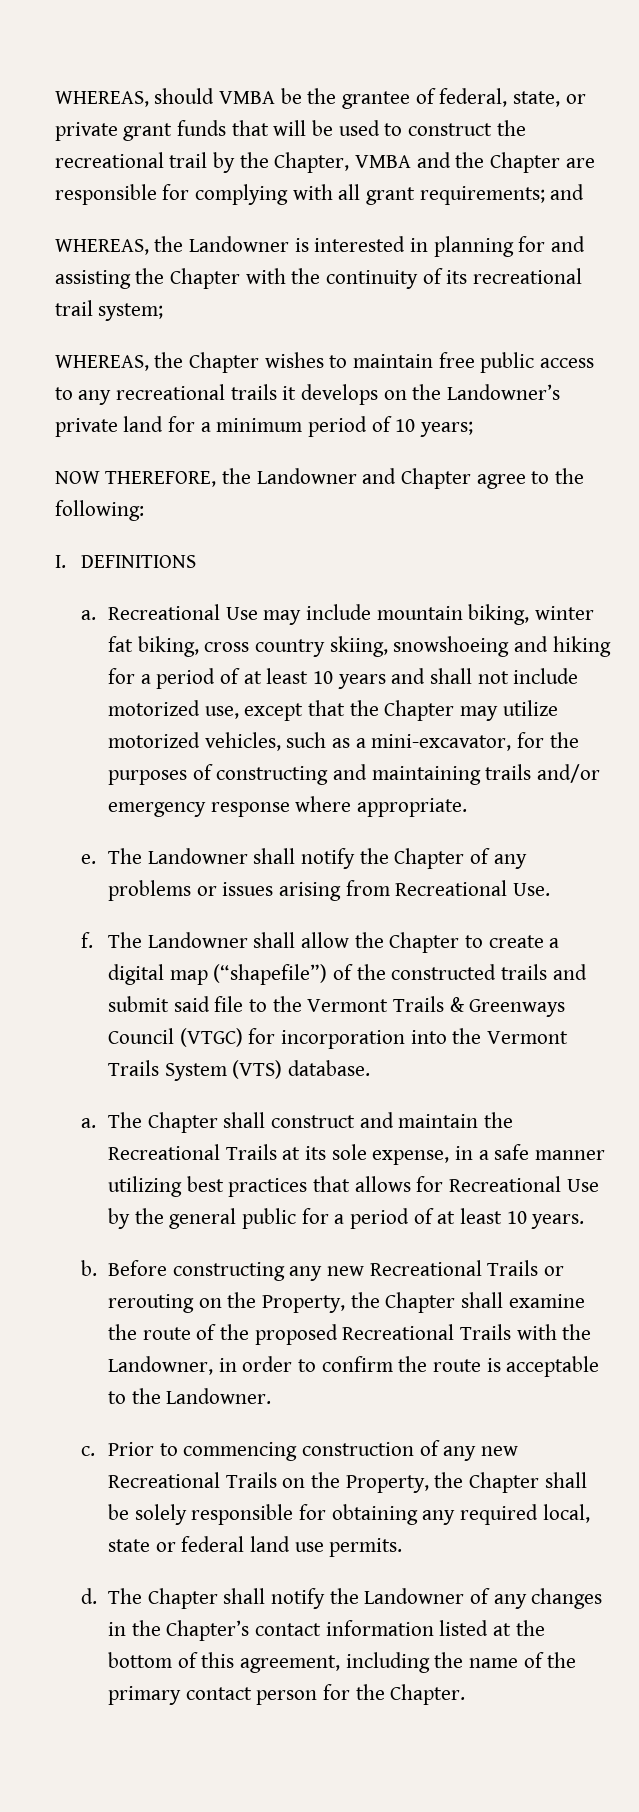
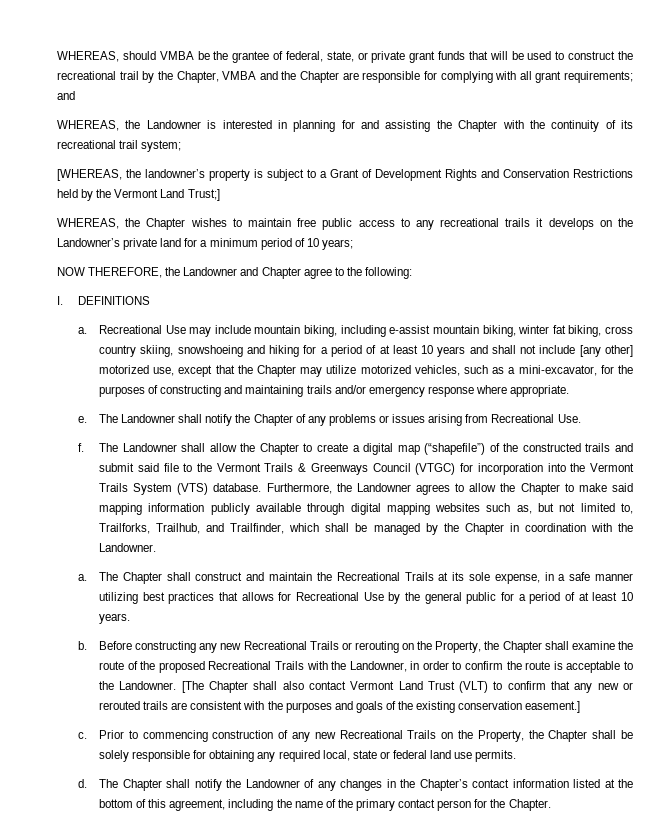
+ [WHEREAS, the landowner’s property is subject to a Grant of Development Rights and Conservation Restrictions held by the Vermont Land Trust;]
- Recreational Use may include mountain biking, winter fat biking, cross country skiing, snowshoeing and hiking for a period of at least 10 years and shall not include motorized use, except that the Chapter may utilize motorized vehicles, such as a mini-excavator, for the purposes of constructing and maintaining trails and/or emergency response where appropriate.
+ Recreational Use may include mountain biking, including e-assist mountain biking, winter fat biking, cross country skiing, snowshoeing and hiking for a period of at least 10 years and shall not include [any other] motorized use, except that the Chapter may utilize motorized vehicles, such as a mini-excavator, for the purposes of constructing and maintaining trails and/or emergency response where appropriate.
+ Furthermore, the Landowner agrees to allow the Chapter to make said mapping information publicly available through digital mapping websites such as, but not limited to, Trailforks, Trailhub, and Trailfinder, which shall be managed by the Chapter in coordination with the Landowner.
+ [The Chapter shall also contact Vermont Land Trust (VLT) to confirm that any new or rerouted trails are consistent with the purposes and goals of the existing conservation easement.]

